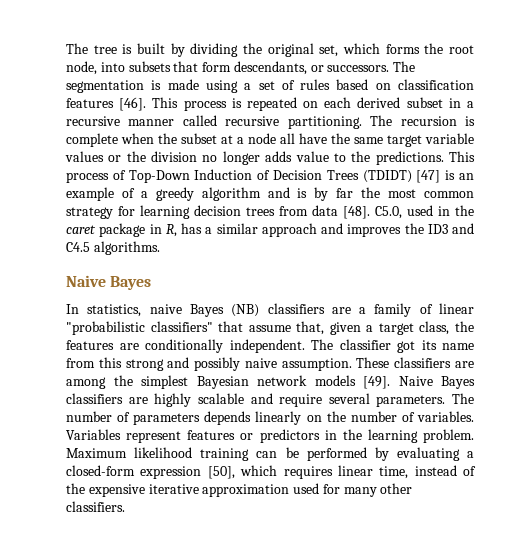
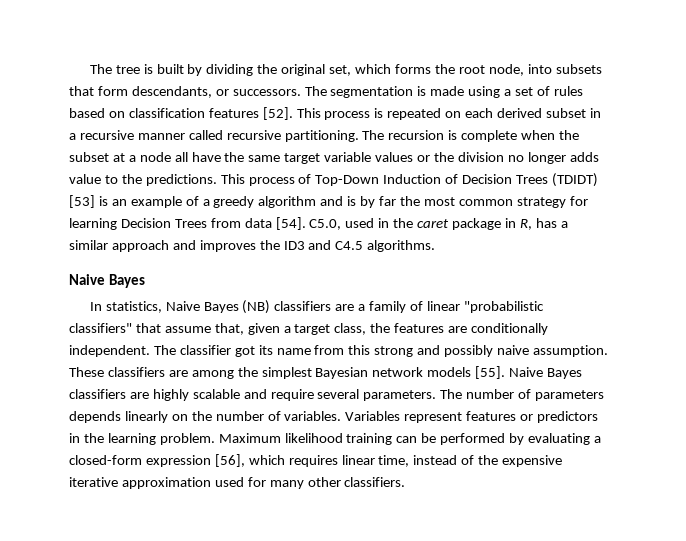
- The segmentation is made using a set of rules based on classification features [46].
+ The segmentation is made using a set of rules based on classification features [52].
- This process of Top-Down Induction of Decision Trees (TDIDT) [47] is an example of a greedy algorithm and is by far the most common strategy for learning decision trees from data [48].
+ This process of Top-Down Induction of Decision Trees (TDIDT) [53] is an example of a greedy algorithm and is by far the most common strategy for learning Decision Trees from data [54].
- In statistics, naive Bayes (NB) classifiers are a family of linear "probabilistic classifiers" that assume that, given a target class, the features are conditionally independent.
+ In statistics, Naive Bayes (NB) classifiers are a family of linear "probabilistic classifiers" that assume that, given a target class, the features are conditionally independent.
- These classifiers are among the simplest Bayesian network models [49].
+ These classifiers are among the simplest Bayesian network models [55].
- Maximum likelihood training can be performed by evaluating a closed-form expression [50], which requires linear time, instead of the expensive iterative approximation used for many other classifiers.
+ Maximum likelihood training can be performed by evaluating a closed-form expression [56], which requires linear time, instead of the expensive iterative approximation used for many other classifiers.

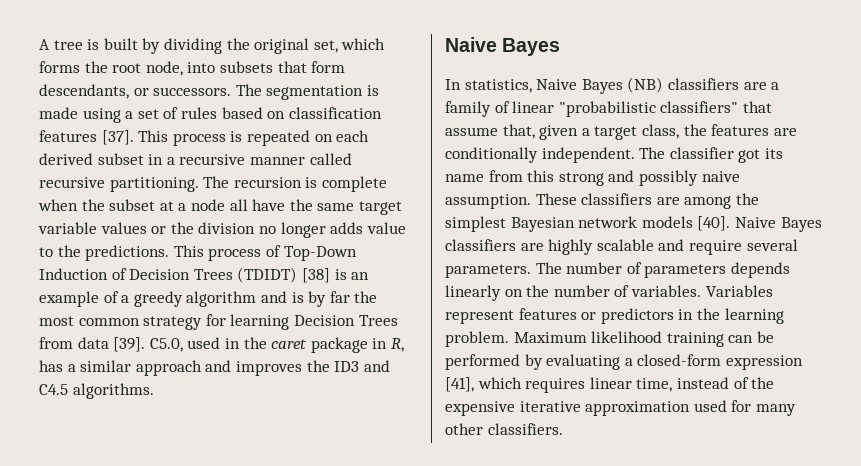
- The tree is built by dividing the original set, which forms the root node, into subsets that form descendants, or successors.
+ A tree is built by dividing the original set, which forms the root node, into subsets that form descendants, or successors.
- The segmentation is made using a set of rules based on classification features [52].
+ The segmentation is made using a set of rules based on classification features [37].
- This process of Top-Down Induction of Decision Trees (TDIDT) [53] is an example of a greedy algorithm and is by far the most common strategy for learning Decision Trees from data [54].
+ This process of Top-Down Induction of Decision Trees (TDIDT) [38] is an example of a greedy algorithm and is by far the most common strategy for learning Decision Trees from data [39].
- These classifiers are among the simplest Bayesian network models [55].
+ These classifiers are among the simplest Bayesian network models [40].
- Maximum likelihood training can be performed by evaluating a closed-form expression [56], which requires linear time, instead of the expensive iterative approximation used for many other classifiers.
+ Maximum likelihood training can be performed by evaluating a closed-form expression [41], which requires linear time, instead of the expensive iterative approximation used for many other classifiers.

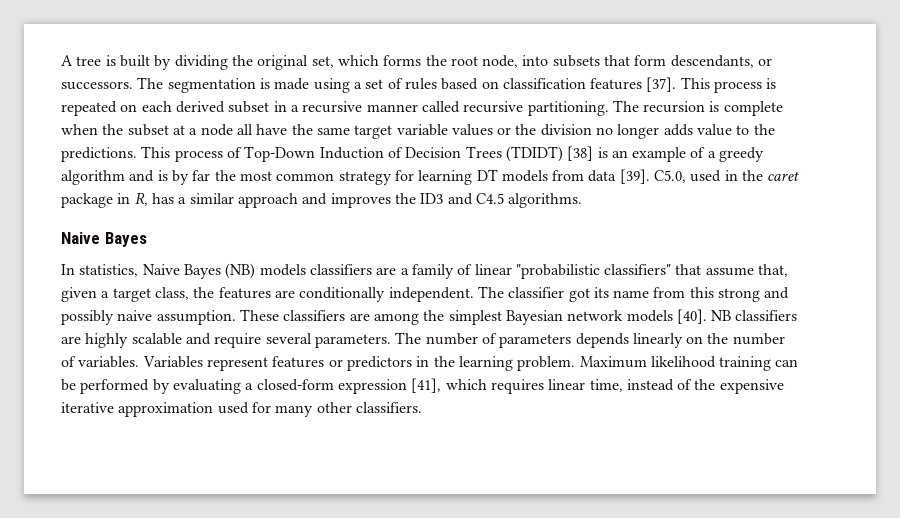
- This process of Top-Down Induction of Decision Trees (TDIDT) [38] is an example of a greedy algorithm and is by far the most common strategy for learning Decision Trees from data [39].
+ This process of Top-Down Induction of Decision Trees (TDIDT) [38] is an example of a greedy algorithm and is by far the most common strategy for learning DT models from data [39].
- In statistics, Naive Bayes (NB) classifiers are a family of linear "probabilistic classifiers" that assume that, given a target class, the features are conditionally independent.
+ In statistics, Naive Bayes (NB) models classifiers are a family of linear "probabilistic classifiers" that assume that, given a target class, the features are conditionally independent.
- Naive Bayes classifiers are highly scalable and require several parameters.
+ NB classifiers are highly scalable and require several parameters.

